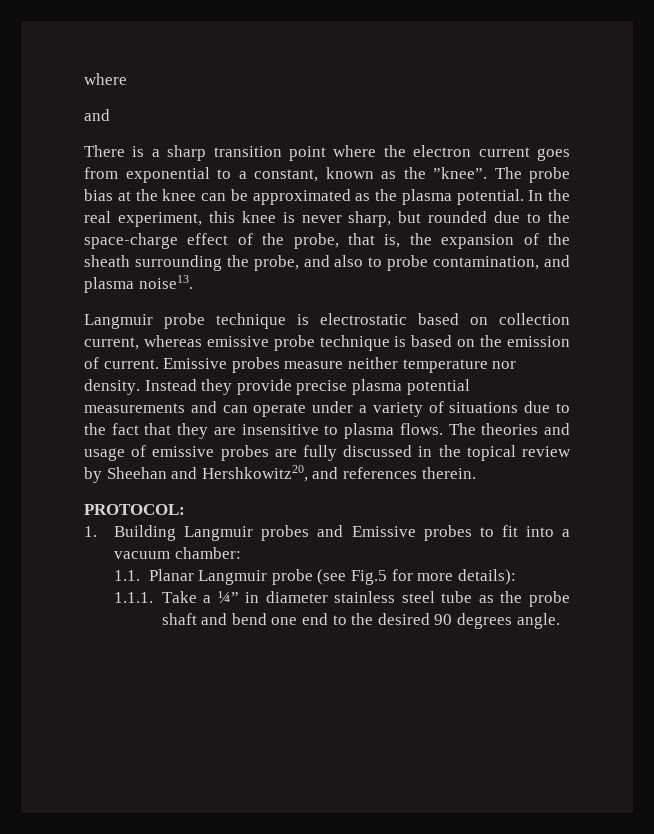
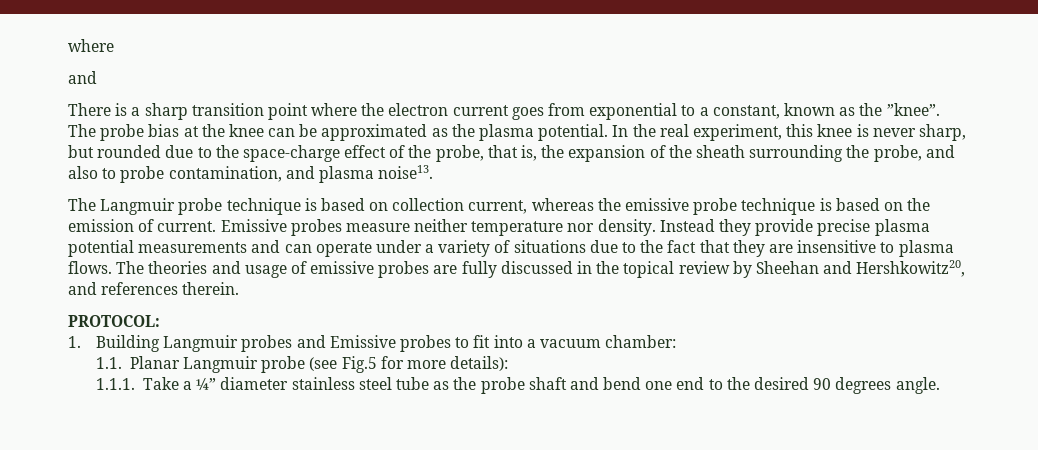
- Langmuir probe technique is electrostatic based on collection current, whereas emissive probe technique is based on the emission of current.
+ The Langmuir probe technique is based on collection current, whereas the emissive probe technique is based on the emission of current.
- 1.1.1. Take a ¼” in diameter stainless steel tube as the probe shaft and bend one end to the desired 90 degrees angle.
+ 1.1.1. Take a ¼” diameter stainless steel tube as the probe shaft and bend one end to the desired 90 degrees angle.

